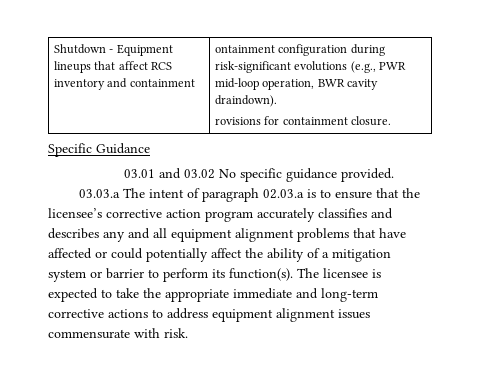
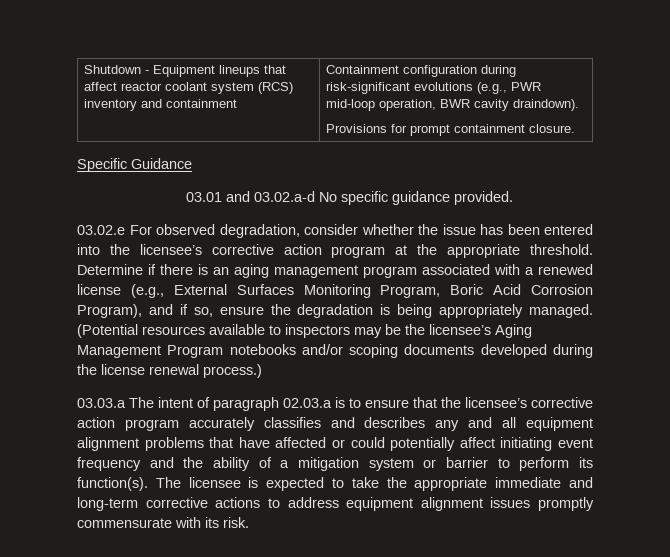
- Shutdown - Equipment lineups that affect RCS inventory and containment | ontainment configuration during risk-significant evolutions (e.g., PWR mid-loop operation, BWR cavity draindown).
- rovisions for containment closure.
+ Shutdown - Equipment lineups that affect reactor coolant system (RCS) inventory and containment | Containment configuration during risk-significant evolutions (e.g., PWR mid-loop operation, BWR cavity draindown).
+ Provisions for prompt containment closure.
- 03.01 and 03.02 No specific guidance provided.
+ 03.01 and 03.02.a-d No specific guidance provided.
+ 03.02.e For observed degradation, consider whether the issue has been entered into the licensee’s corrective action program at the appropriate threshold. Determine if there is an aging management program associated with a renewed license (e.g., External Surfaces Monitoring Program, Boric Acid Corrosion Program), and if so, ensure the degradation is being appropriately managed. (Potential resources available to inspectors may be the licensee’s Aging Management Program notebooks and/or scoping documents developed during the license renewal process.)
- 03.03.a The intent of paragraph 02.03.a is to ensure that the licensee’s corrective action program accurately classifies and describes any and all equipment alignment problems that have affected or could potentially affect the ability of a mitigation system or barrier to perform its function(s).
+ 03.03.a The intent of paragraph 02.03.a is to ensure that the licensee’s corrective action program accurately classifies and describes any and all equipment alignment problems that have affected or could potentially affect initiating event frequency and the ability of a mitigation system or barrier to perform its function(s).
- The licensee is expected to take the appropriate immediate and long-term corrective actions to address equipment alignment issues commensurate with risk.
+ The licensee is expected to take the appropriate immediate and long-term corrective actions to address equipment alignment issues promptly commensurate with its risk.

